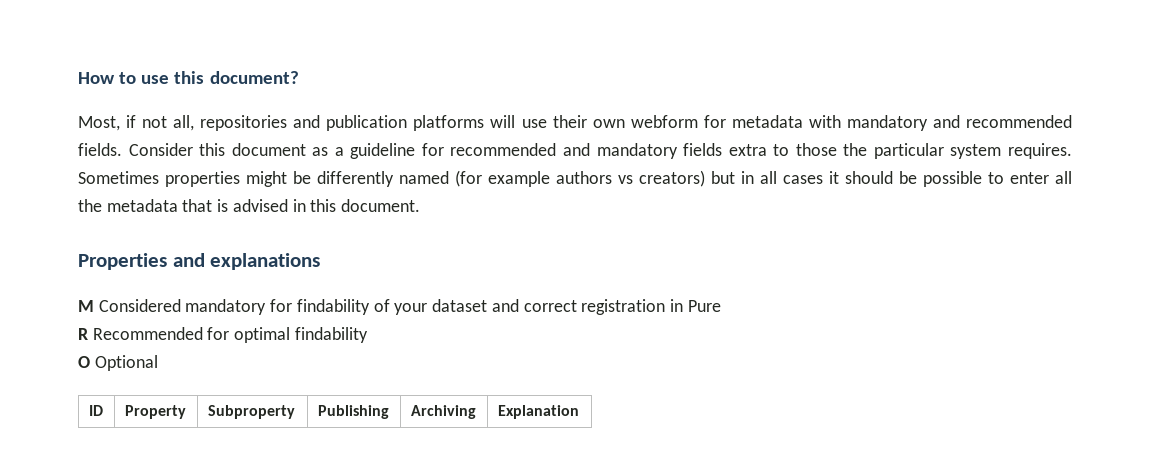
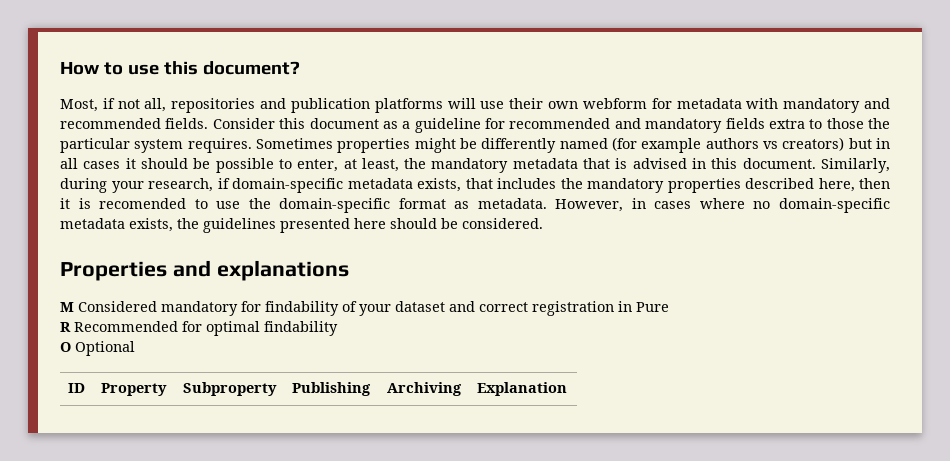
- Sometimes properties might be differently named (for example authors vs creators) but in all cases it should be possible to enter all the metadata that is advised in this document.
+ Sometimes properties might be differently named (for example authors vs creators) but in all cases it should be possible to enter, at least, the mandatory metadata that is advised in this document. Similarly, during your research, if domain-specific metadata exists, that includes the mandatory properties described here, then it is recomended to use the domain-specific format as metadata. However, in cases where no domain-specific metadata exists, the guidelines presented here should be considered.

